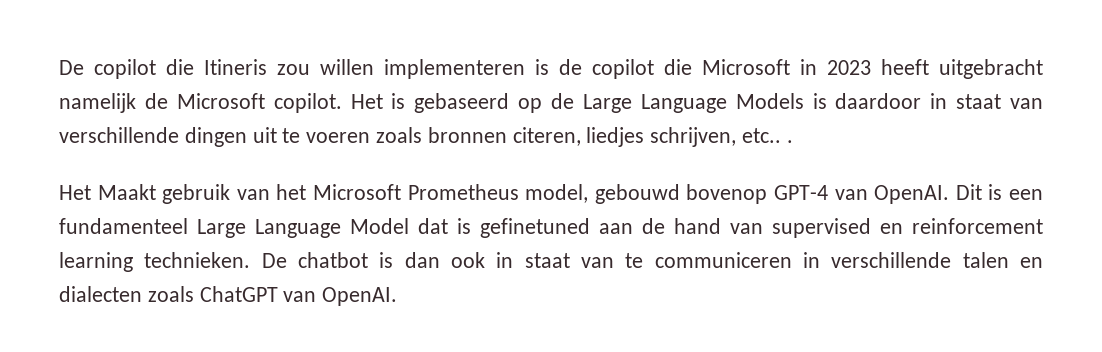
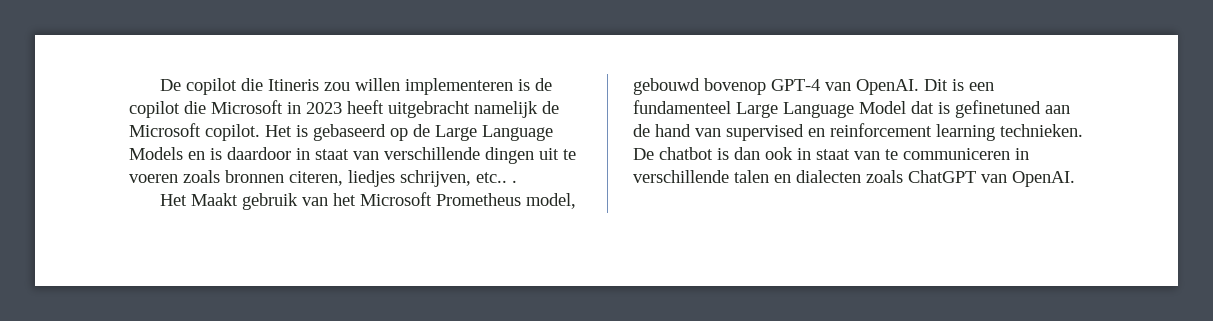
- Het is gebaseerd op de Large Language Models is daardoor in staat van verschillende dingen uit te voeren zoals bronnen citeren, liedjes schrijven, etc.. .
+ Het is gebaseerd op de Large Language Models en is daardoor in staat van verschillende dingen uit te voeren zoals bronnen citeren, liedjes schrijven, etc.. .

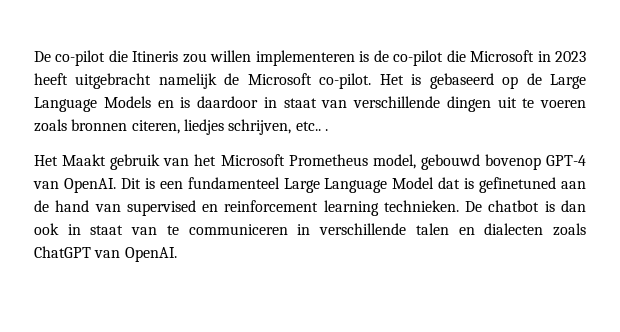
- De copilot die Itineris zou willen implementeren is de copilot die Microsoft in 2023 heeft uitgebracht namelijk de Microsoft copilot.
+ De co-pilot die Itineris zou willen implementeren is de co-pilot die Microsoft in 2023 heeft uitgebracht namelijk de Microsoft co-pilot.

